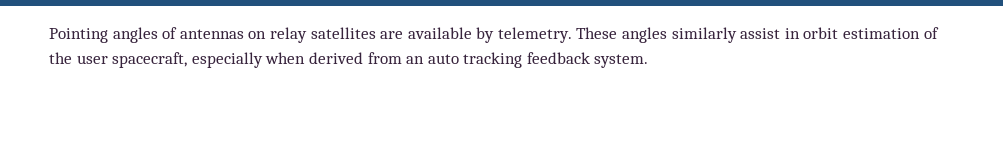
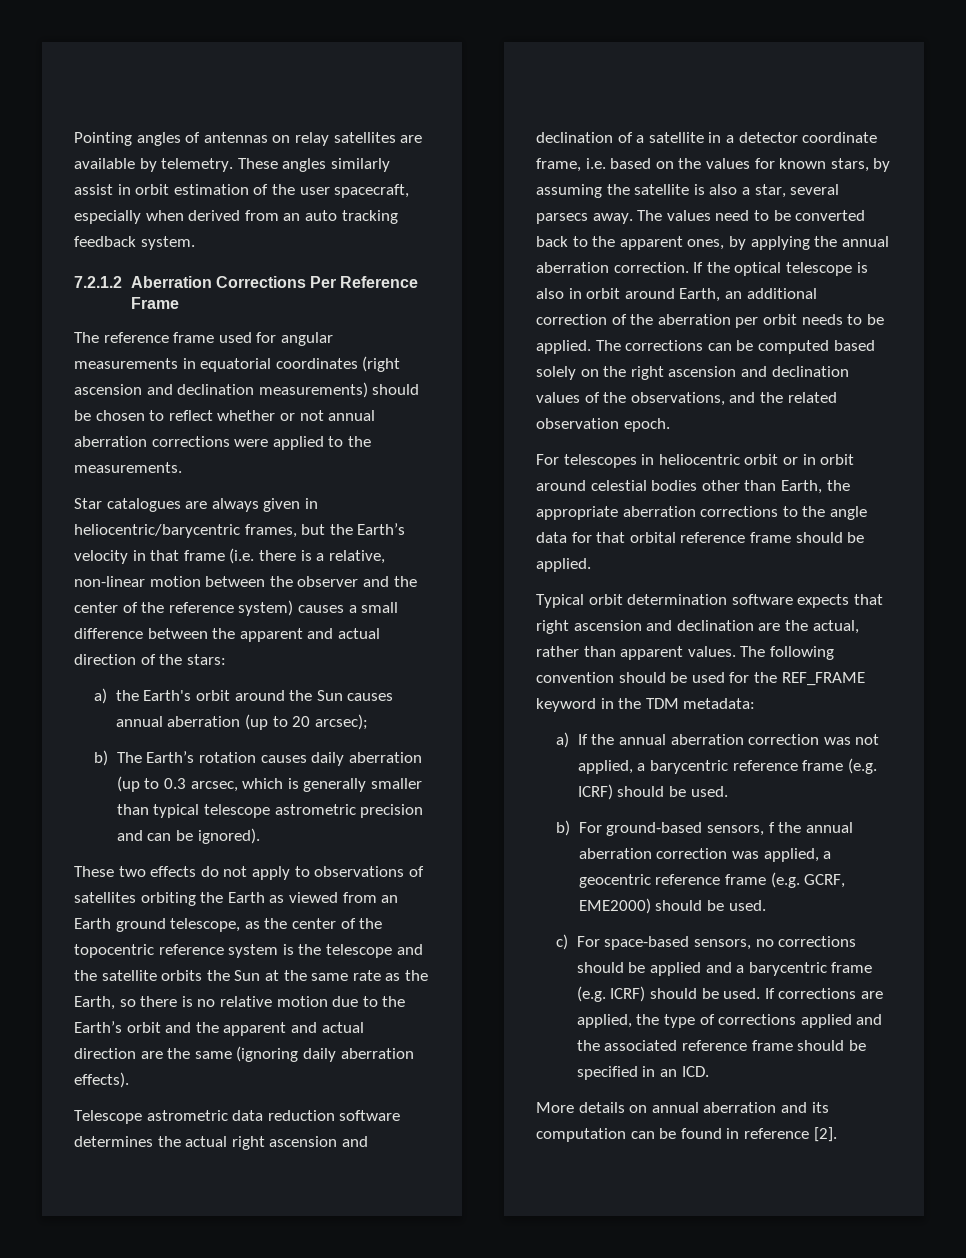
+ 7.2.1.2 Aberration Corrections Per Reference Frame
+ The reference frame used for angular measurements in equatorial coordinates (right ascension and declination measurements) should be chosen to reflect whether or not annual aberration corrections were applied to the measurements.
+ Star catalogues are always given in heliocentric/barycentric frames, but the Earth’s velocity in that frame (i.e. there is a relative, non-linear motion between the observer and the center of the reference system) causes a small difference between the apparent and actual direction of the stars:
+ a) the Earth's orbit around the Sun causes annual aberration (up to 20 arcsec);
+ b) The Earth’s rotation causes daily aberration (up to 0.3 arcsec, which is generally smaller than typical telescope astrometric precision and can be ignored).
+ These two effects do not apply to observations of satellites orbiting the Earth as viewed from an Earth ground telescope, as the center of the topocentric reference system is the telescope and the satellite orbits the Sun at the same rate as the Earth, so there is no relative motion due to the Earth’s orbit and the apparent and actual direction are the same (ignoring daily aberration effects).
+ Telescope astrometric data reduction software determines the actual right ascension and declination of a satellite in a detector coordinate frame, i.e. based on the values for known stars, by assuming the satellite is also a star, several parsecs away. The values need to be converted back to the apparent ones, by applying the annual aberration correction. If the optical telescope is also in orbit around Earth, an additional correction of the aberration per orbit needs to be applied. The corrections can be computed based solely on the right ascension and declination values of the observations, and the related observation epoch.
+ For telescopes in heliocentric orbit or in orbit around celestial bodies other than Earth, the appropriate aberration corrections to the angle data for that orbital reference frame should be applied.
+ Typical orbit determination software expects that right ascension and declination are the actual, rather than apparent values. The following convention should be used for the REF_FRAME keyword in the TDM metadata:
+ a) If the annual aberration correction was not applied, a barycentric reference frame (e.g. ICRF) should be used.
+ b) For ground-based sensors, f the annual aberration correction was applied, a geocentric reference frame (e.g. GCRF, EME2000) should be used.
+ c) For space-based sensors, no corrections should be applied and a barycentric frame (e.g. ICRF) should be used. If corrections are applied, the type of corrections applied and the associated reference frame should be specified in an ICD.
+ More details on annual aberration and its computation can be found in reference [2].

